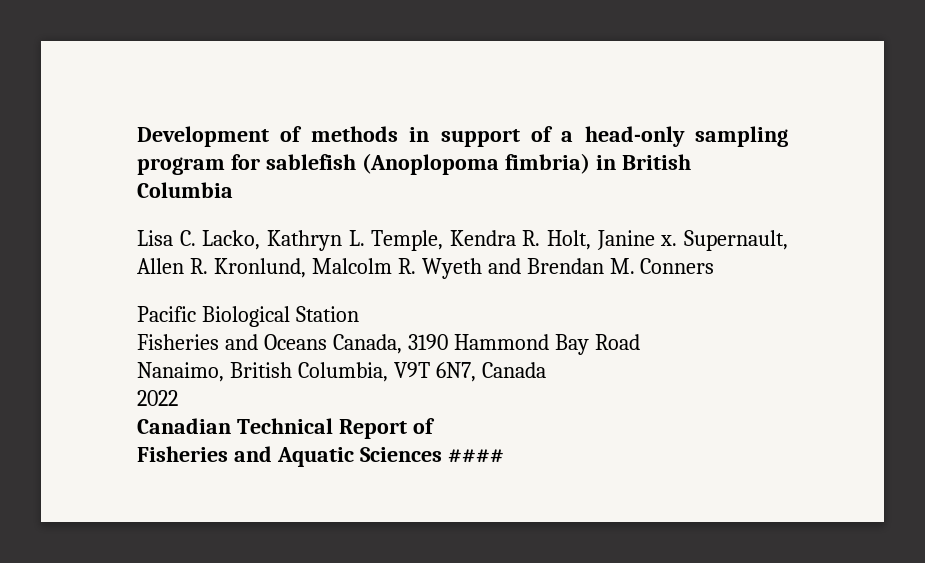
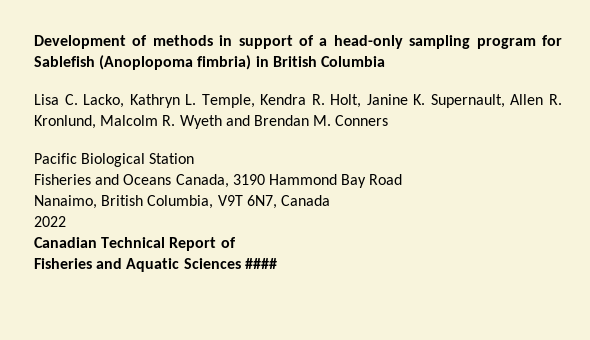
- Development of methods in support of a head-only sampling program for sablefish (Anoplopoma fimbria) in British Columbia
+ Development of methods in support of a head-only sampling program for Sablefish (Anoplopoma fimbria) in British Columbia
- Lisa C. Lacko, Kathryn L. Temple, Kendra R. Holt, Janine x. Supernault, Allen R. Kronlund, Malcolm R. Wyeth and Brendan M. Conners
+ Lisa C. Lacko, Kathryn L. Temple, Kendra R. Holt, Janine K. Supernault, Allen R. Kronlund, Malcolm R. Wyeth and Brendan M. Conners

